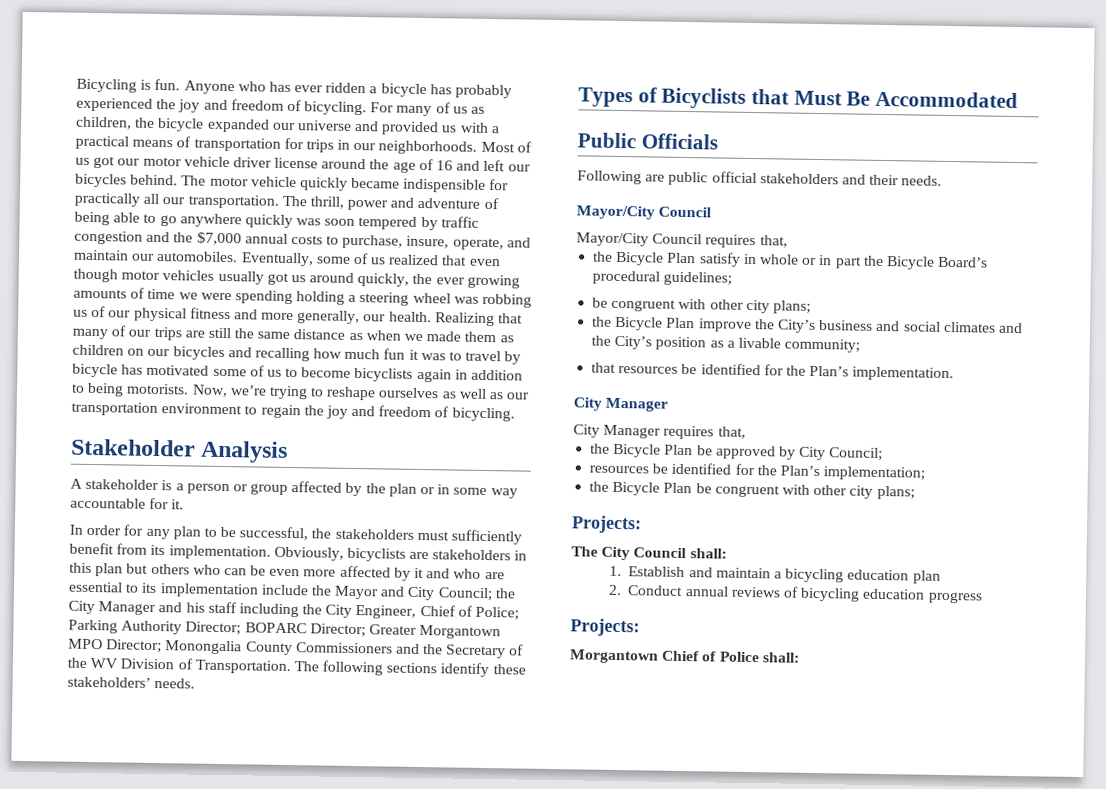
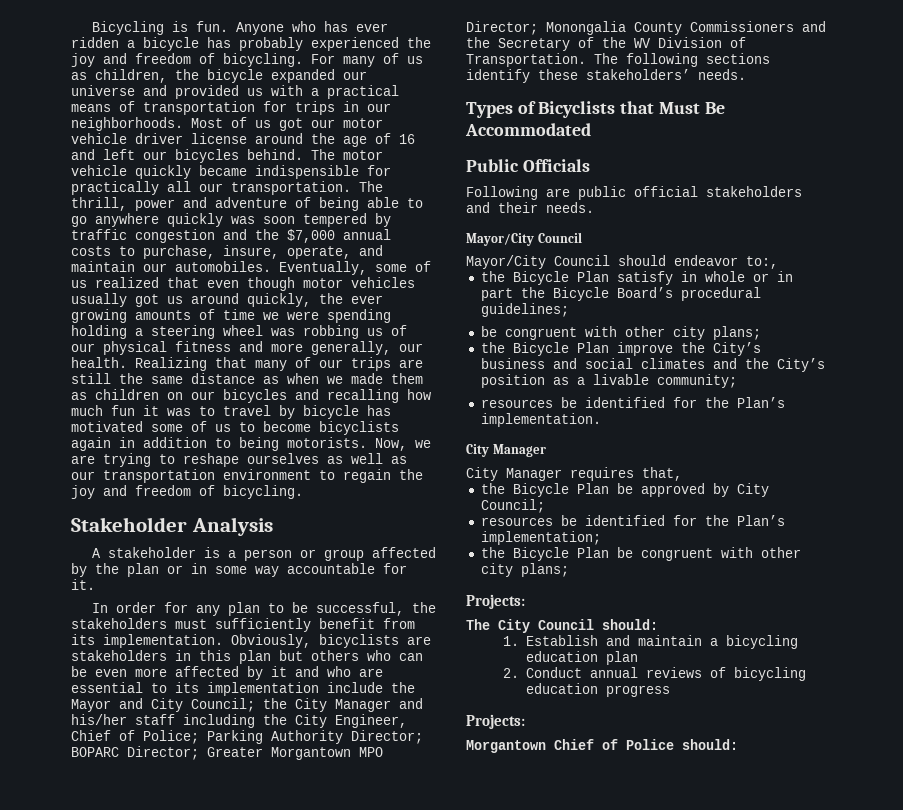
- Now, we’re trying to reshape ourselves as well as our transportation environment to regain the joy and freedom of bicycling.
+ Now, we are trying to reshape ourselves as well as our transportation environment to regain the joy and freedom of bicycling.
- the City Manager and his staff including the City Engineer, Chief of Police;
+ the City Manager and his/her staff including the City Engineer, Chief of Police;
- Mayor/City Council requires that,
+ Mayor/City Council should endeavor to:,
- that resources be identified for the Plan’s implementation.
+ resources be identified for the Plan’s implementation.
- The City Council shall:
+ The City Council should:
- Morgantown Chief of Police shall:
+ Morgantown Chief of Police should:

